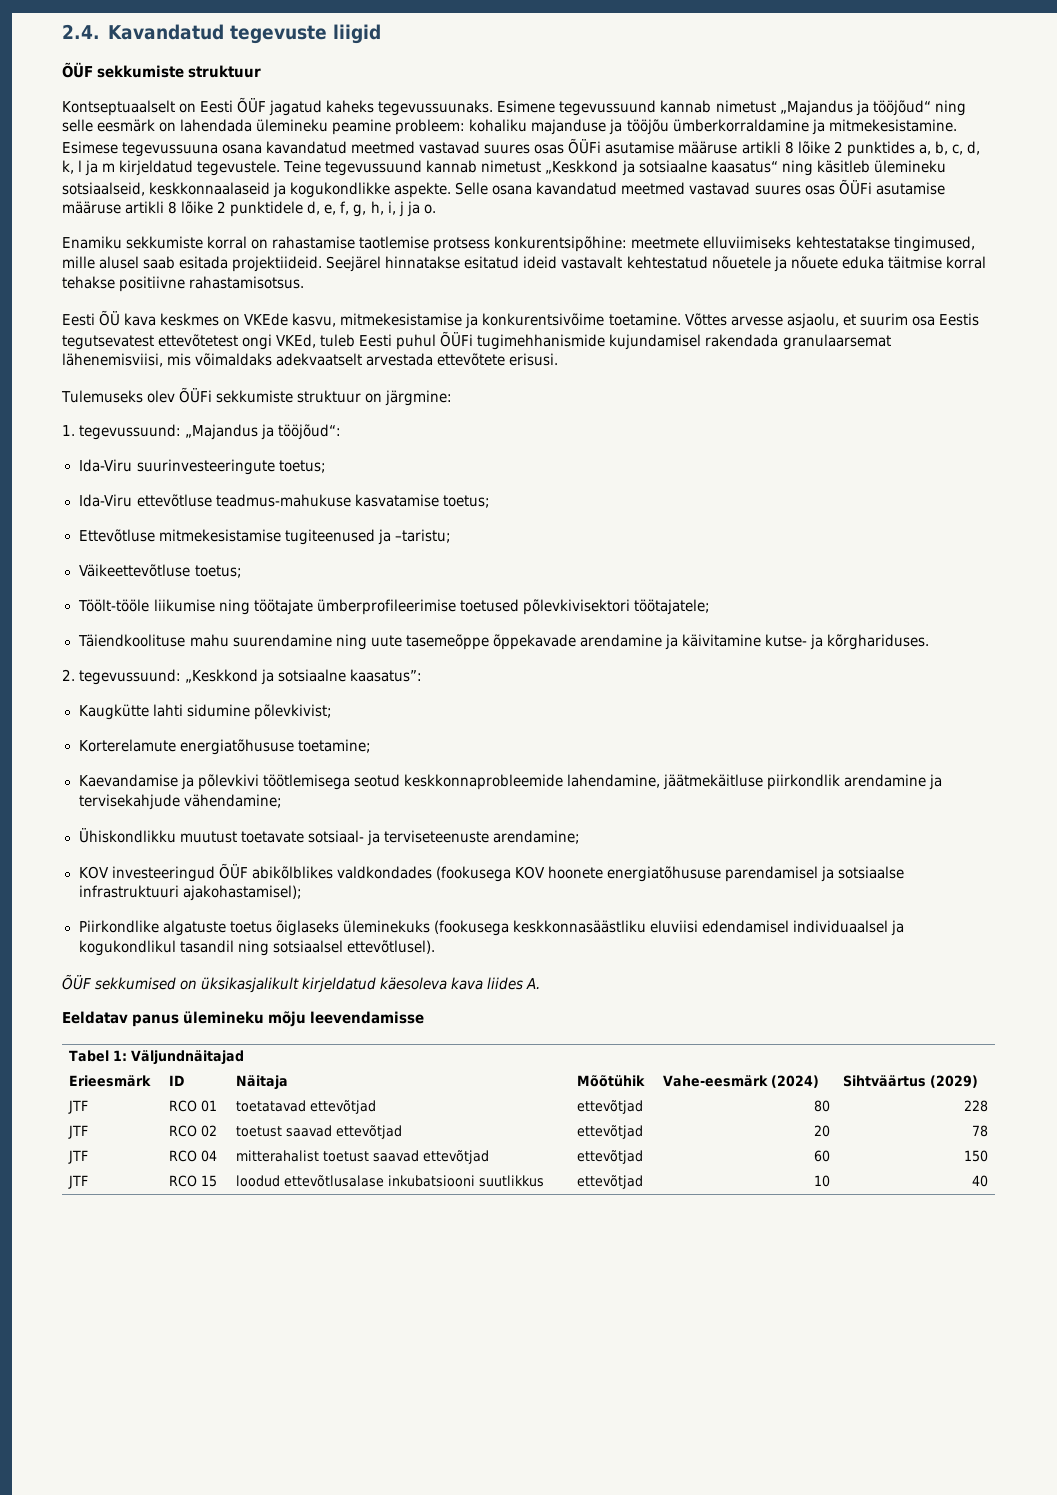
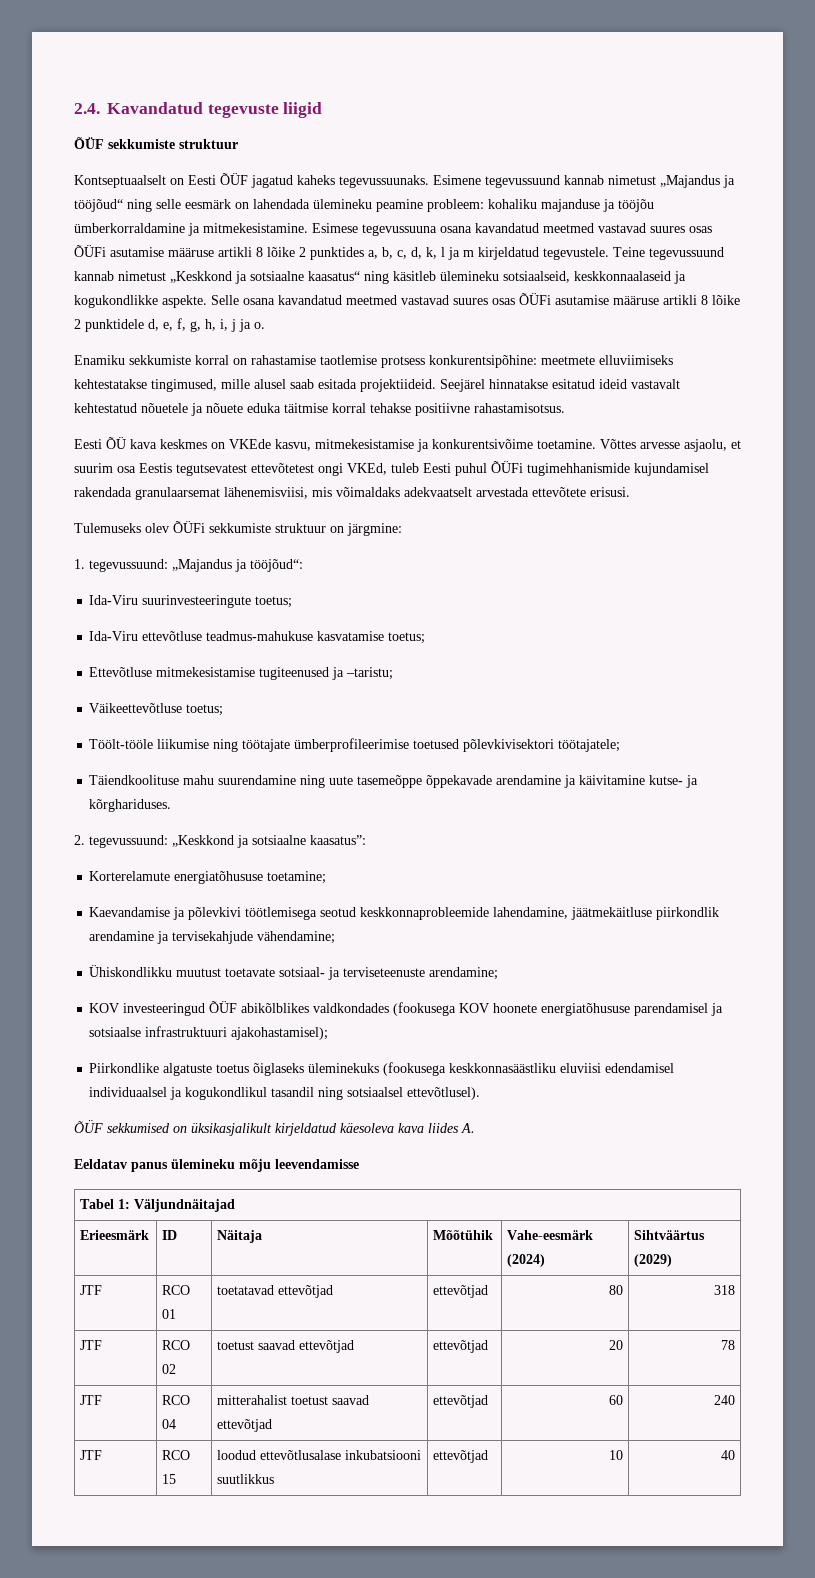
- Kaugkütte lahti sidumine põlevkivist;
- JTF | RCO 01 | toetatavad ettevõtjad | ettevõtjad | 80 | 228
+ JTF | RCO 01 | toetatavad ettevõtjad | ettevõtjad | 80 | 318
- JTF | RCO 04 | mitterahalist toetust saavad ettevõtjad | ettevõtjad | 60 | 150
+ JTF | RCO 04 | mitterahalist toetust saavad ettevõtjad | ettevõtjad | 60 | 240

